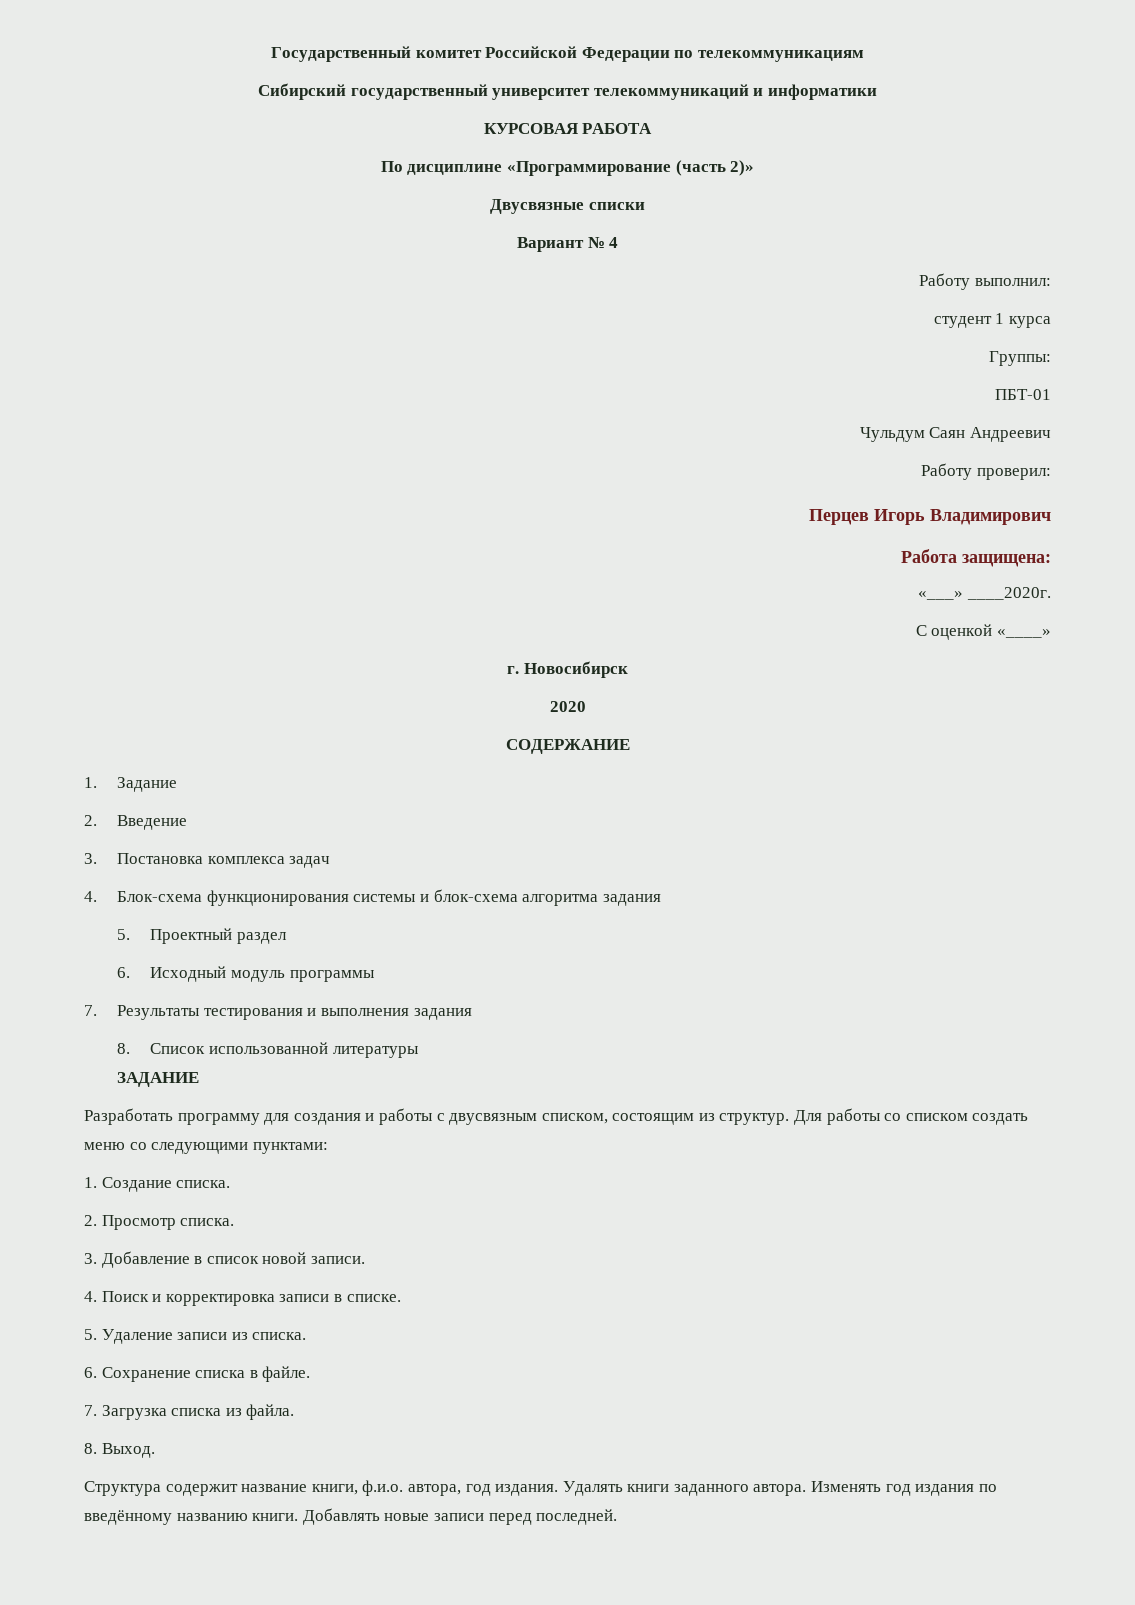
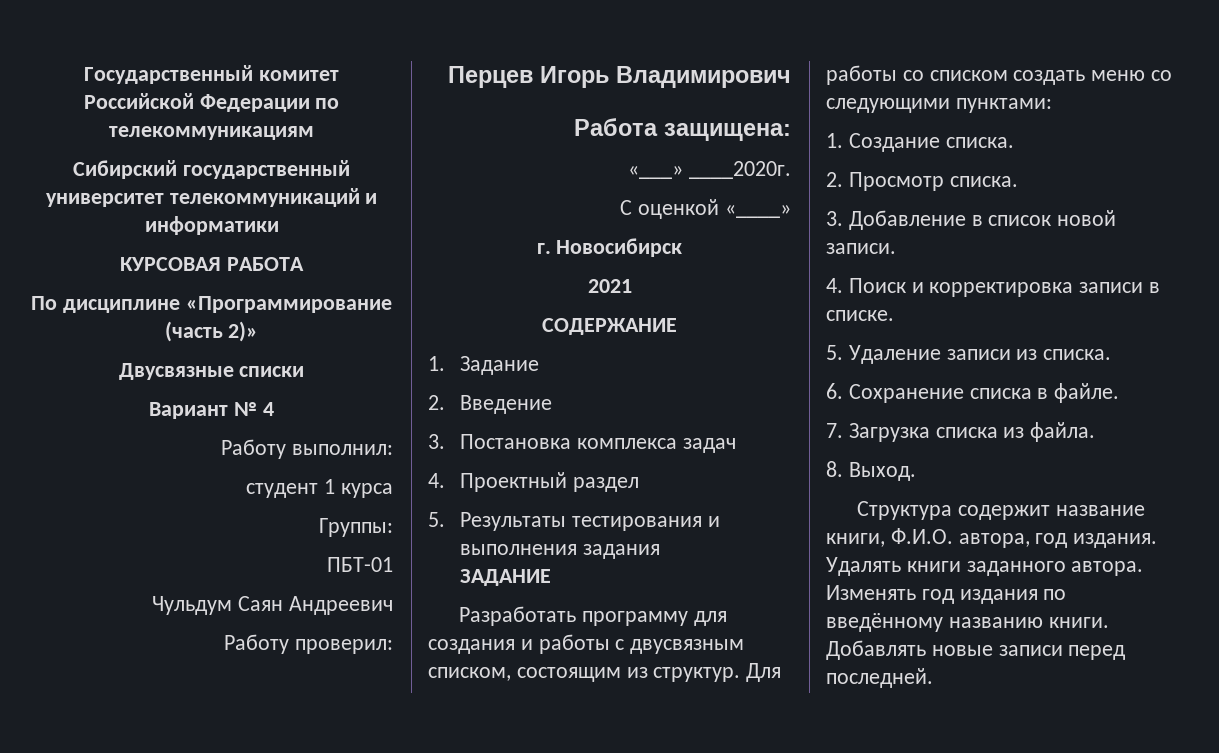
- 2020
+ 2021
- 4. Блок-схема функционирования системы и блок-схема алгоритма задания
- 5. Проектный раздел
- 6. Исходный модуль программы
- 7. Результаты тестирования и выполнения задания
+ 4. Проектный раздел
+ 5. Результаты тестирования и выполнения задания
- 8. Список использованной литературы
- Структура содержит название книги, ф.и.о. автора, год издания.
+ Структура содержит название книги, Ф.И.О. автора, год издания.

